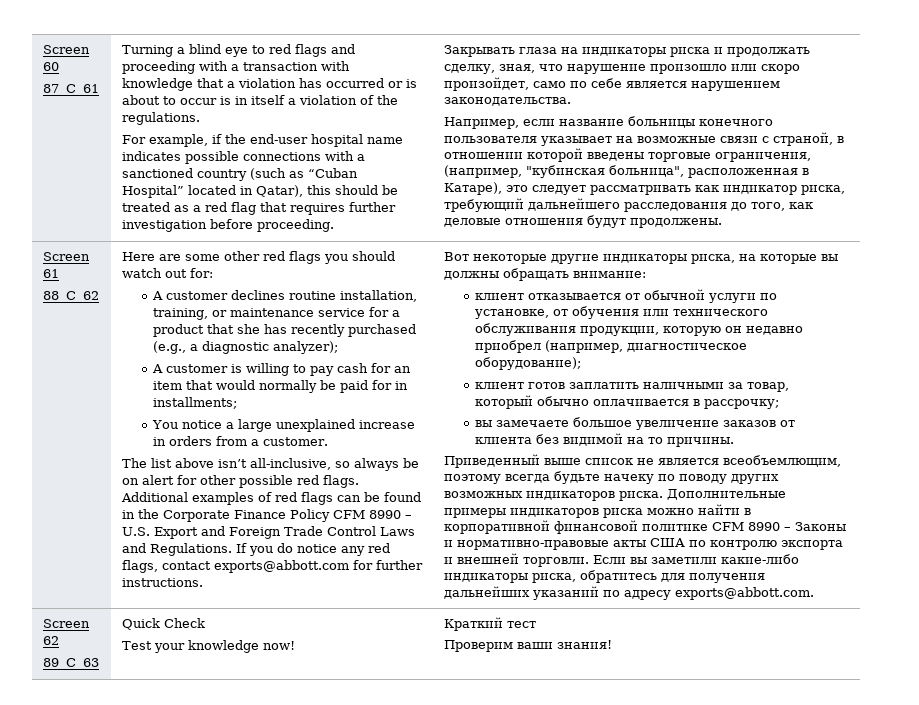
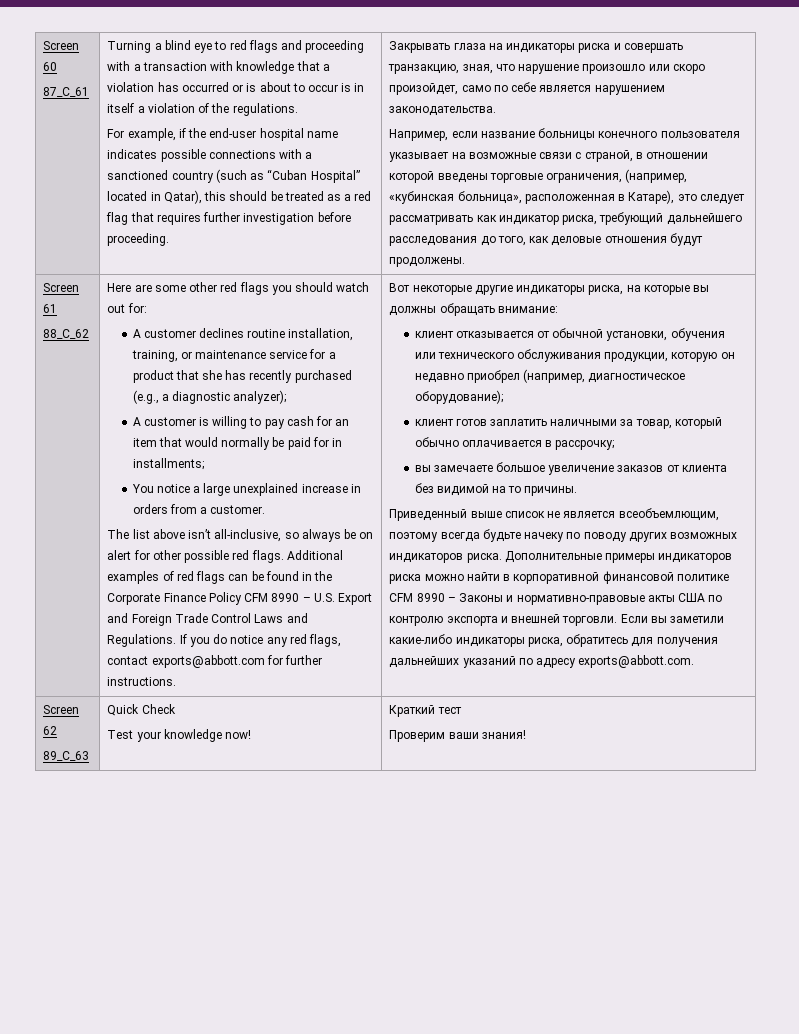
- Закрывать глаза на индикаторы риска и продолжать сделку, зная, что нарушение произошло или скоро произойдет, само по себе является нарушением законодательства.
+ Закрывать глаза на индикаторы риска и совершать транзакцию, зная, что нарушение произошло или скоро произойдет, само по себе является нарушением законодательства.
- Например, если название больницы конечного пользователя указывает на возможные связи с страной, в отношении которой введены торговые ограничения, (например, "кубинская больница", расположенная в Катаре), это следует рассматривать как индикатор риска, требующий дальнейшего расследования до того, как деловые отношения будут продолжены.
+ Например, если название больницы конечного пользователя указывает на возможные связи с страной, в отношении которой введены торговые ограничения, (например, «кубинская больница», расположенная в Катаре), это следует рассматривать как индикатор риска, требующий дальнейшего расследования до того, как деловые отношения будут продолжены.
- клиент отказывается от обычной услуги по установке, от обучения или технического обслуживания продукции, которую он недавно приобрел (например, диагностическое оборудование);
+ клиент отказывается от обычной установки, обучения или технического обслуживания продукции, которую он недавно приобрел (например, диагностическое оборудование);

